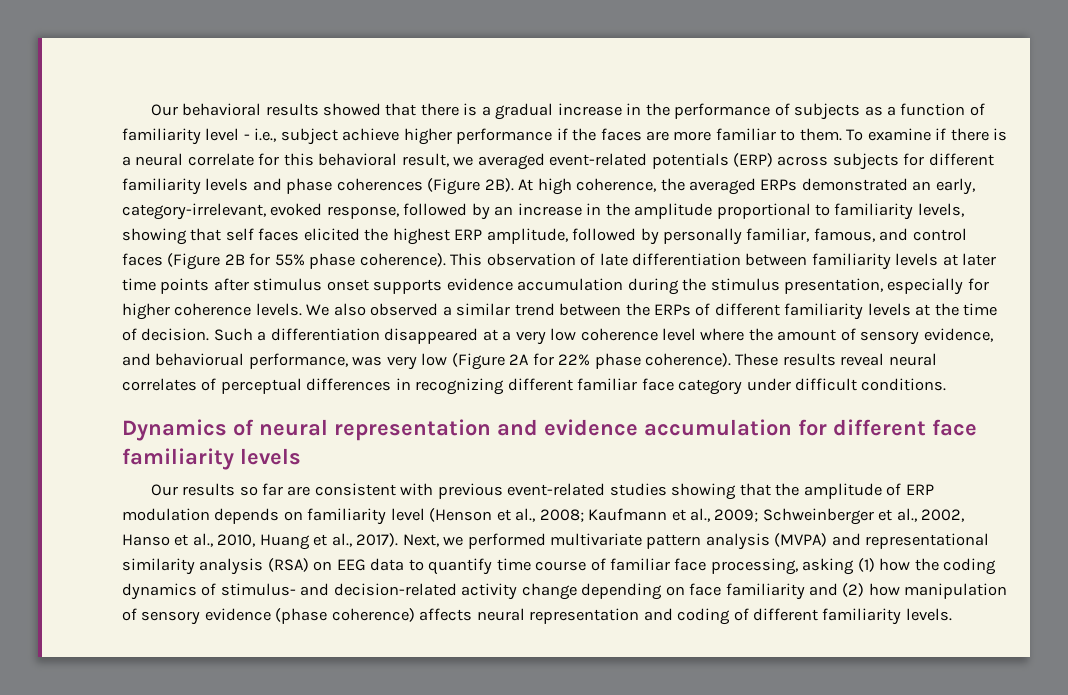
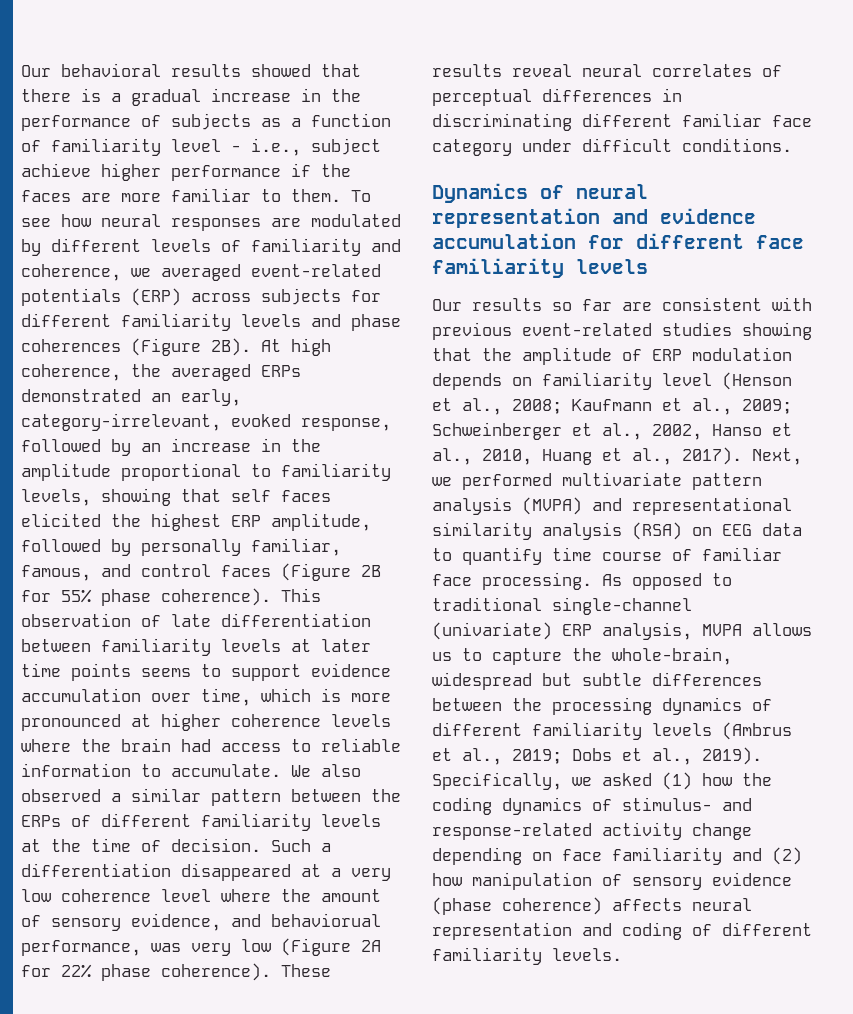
- To examine if there is a neural correlate for this behavioral result, we averaged event-related potentials (ERP) across subjects for different familiarity levels and phase coherences (Figure 2B).
+ To see how neural responses are modulated by different levels of familiarity and coherence, we averaged event-related potentials (ERP) across subjects for different familiarity levels and phase coherences (Figure 2B).
- This observation of late differentiation between familiarity levels at later time points after stimulus onset supports evidence accumulation during the stimulus presentation, especially for higher coherence levels.
+ This observation of late differentiation between familiarity levels at later time points seems to support evidence accumulation over time, which is more pronounced at higher coherence levels where the brain had access to reliable information to accumulate.
- We also observed a similar trend between the ERPs of different familiarity levels at the time of decision.
+ We also observed a similar pattern between the ERPs of different familiarity levels at the time of decision.
- These results reveal neural correlates of perceptual differences in recognizing different familiar face category under difficult conditions.
+ These results reveal neural correlates of perceptual differences in discriminating different familiar face category under difficult conditions.
- Next, we performed multivariate pattern analysis (MVPA) and representational similarity analysis (RSA) on EEG data to quantify time course of familiar face processing, asking (1) how the coding dynamics of stimulus- and decision-related activity change depending on face familiarity and (2) how manipulation of sensory evidence (phase coherence) affects neural representation and coding of different familiarity levels.
+ Next, we performed multivariate pattern analysis (MVPA) and representational similarity analysis (RSA) on EEG data to quantify time course of familiar face processing. As opposed to traditional single-channel (univariate) ERP analysis, MVPA allows us to capture the whole-brain, widespread but subtle differences between the processing dynamics of different familiarity levels (Ambrus et al., 2019; Dobs et al., 2019). Specifically, we asked (1) how the coding dynamics of stimulus- and response-related activity change depending on face familiarity and (2) how manipulation of sensory evidence (phase coherence) affects neural representation and coding of different familiarity levels.

